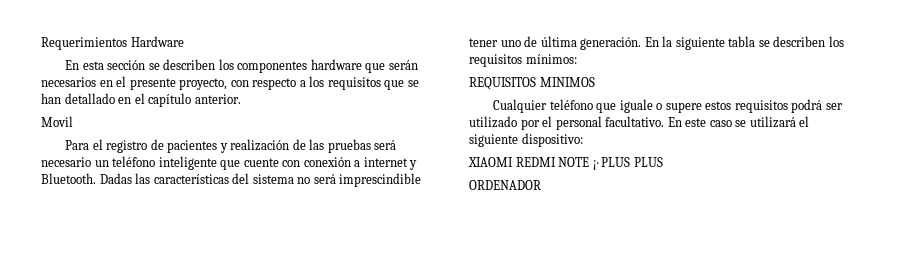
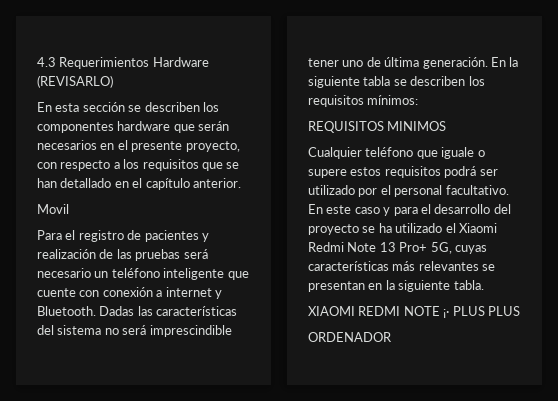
- Requerimientos Hardware
+ 4.3 Requerimientos Hardware (REVISARLO)
- En este caso se utilizará el siguiente dispositivo:
+ En este caso y para el desarrollo del proyecto se ha utilizado el Xiaomi Redmi Note 13 Pro+ 5G, cuyas características más relevantes se presentan en la siguiente tabla.

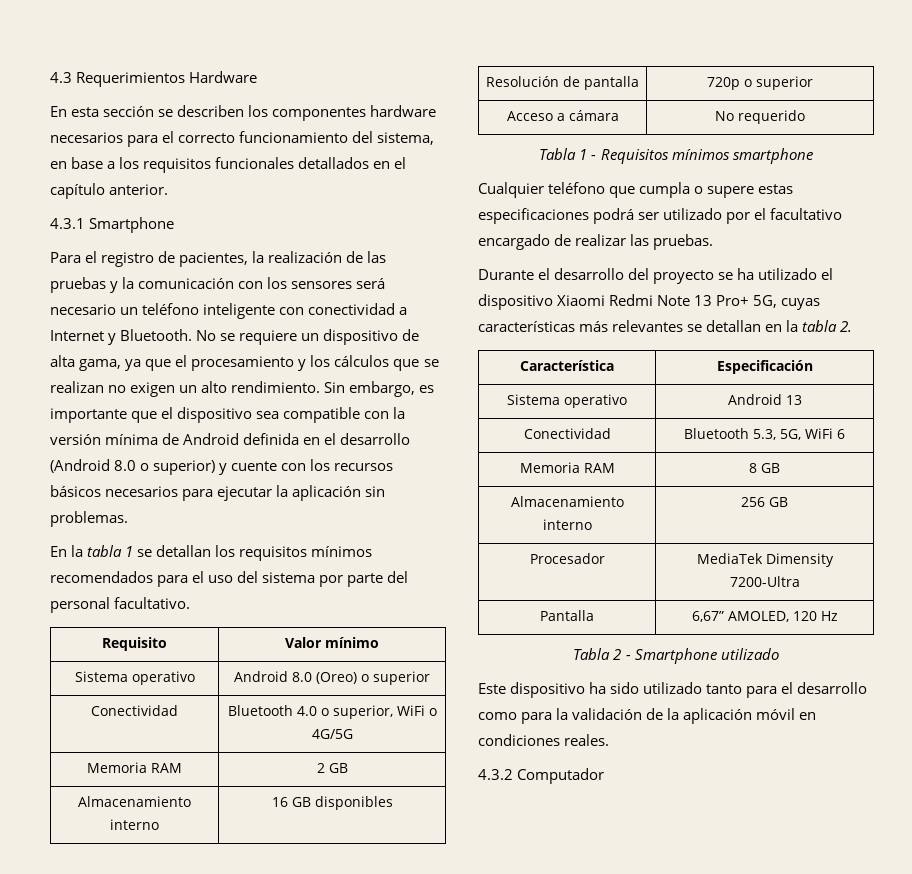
- 4.3 Requerimientos Hardware (REVISARLO)
+ 4.3 Requerimientos Hardware
- En esta sección se describen los componentes hardware que serán necesarios en el presente proyecto, con respecto a los requisitos que se han detallado en el capítulo anterior.
+ En esta sección se describen los componentes hardware necesarios para el correcto funcionamiento del sistema, en base a los requisitos funcionales detallados en el capítulo anterior.
- Movil
+ 4.3.1 Smartphone
- Para el registro de pacientes y realización de las pruebas será necesario un teléfono inteligente que cuente con conexión a internet y Bluetooth. Dadas las características del sistema no será imprescindible tener uno de última generación. En la siguiente tabla se describen los requisitos mínimos:
- REQUISITOS MINIMOS
+ Para el registro de pacientes, la realización de las pruebas y la comunicación con los sensores será necesario un teléfono inteligente con conectividad a Internet y Bluetooth. No se requiere un dispositivo de alta gama, ya que el procesamiento y los cálculos que se realizan no exigen un alto rendimiento. Sin embargo, es importante que el dispositivo sea compatible con la versión mínima de Android definida en el desarrollo (Android 8.0 o superior) y cuente con los recursos básicos necesarios para ejecutar la aplicación sin problemas.
+ En la tabla 1 se detallan los requisitos mínimos recomendados para el uso del sistema por parte del personal facultativo.
+ Requisito | Valor mínimo
+ Sistema operativo | Android 8.0 (Oreo) o superior
+ Conectividad | Bluetooth 4.0 o superior, WiFi o 4G/5G
+ Memoria RAM | 2 GB
+ Almacenamiento interno | 16 GB disponibles
+ Resolución de pantalla | 720p o superior
+ Acceso a cámara | No requerido
+ Tabla 1 - Requisitos mínimos smartphone
- Cualquier teléfono que iguale o supere estos requisitos podrá ser utilizado por el personal facultativo. En este caso y para el desarrollo del proyecto se ha utilizado el Xiaomi Redmi Note 13 Pro+ 5G, cuyas características más relevantes se presentan en la siguiente tabla.
- XIAOMI REDMI NOTE ¡· PLUS PLUS
- ORDENADOR
+ Cualquier teléfono que cumpla o supere estas especificaciones podrá ser utilizado por el facultativo encargado de realizar las pruebas.
+ Durante el desarrollo del proyecto se ha utilizado el dispositivo Xiaomi Redmi Note 13 Pro+ 5G, cuyas características más relevantes se detallan en la tabla 2.
+ Característica | Especificación
+ Sistema operativo | Android 13
+ Conectividad | Bluetooth 5.3, 5G, WiFi 6
+ Memoria RAM | 8 GB
+ Almacenamiento interno | 256 GB
+ Procesador | MediaTek Dimensity 7200-Ultra
+ Pantalla | 6,67” AMOLED, 120 Hz
+ Tabla 2 - Smartphone utilizado
+ Este dispositivo ha sido utilizado tanto para el desarrollo como para la validación de la aplicación móvil en condiciones reales.
+ 4.3.2 Computador

